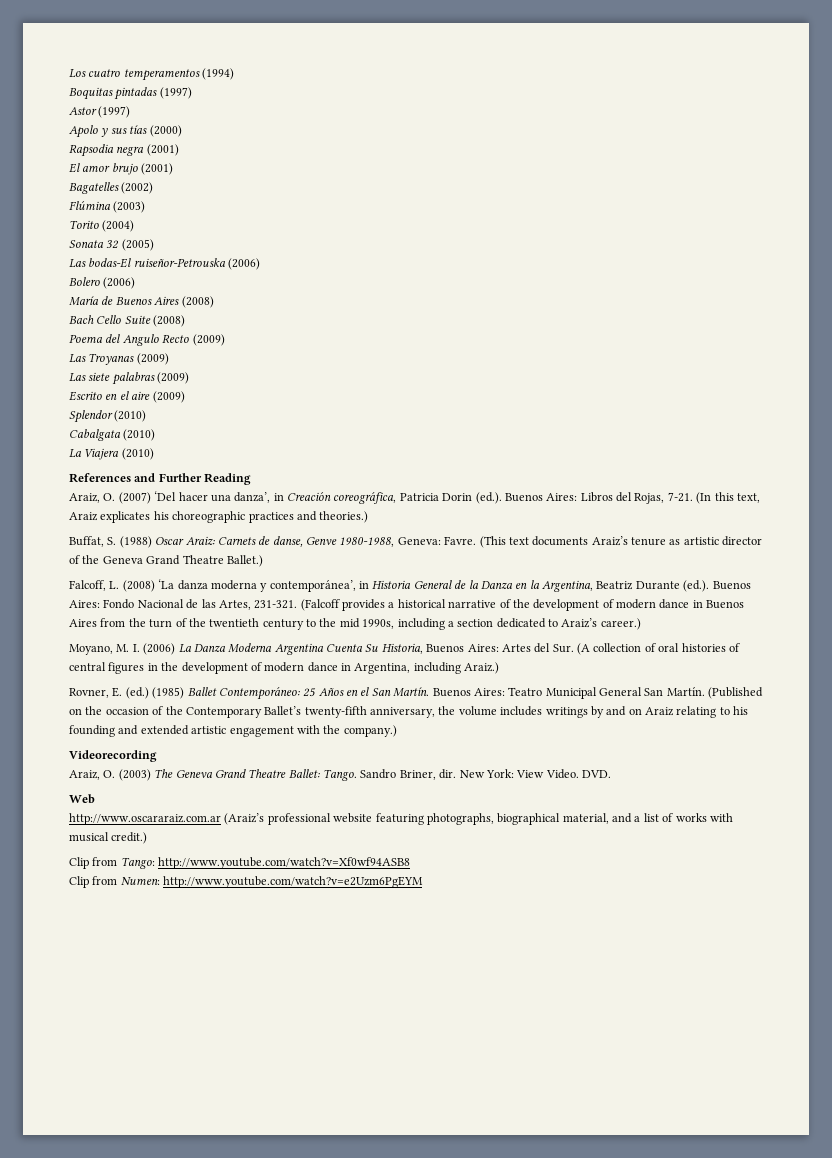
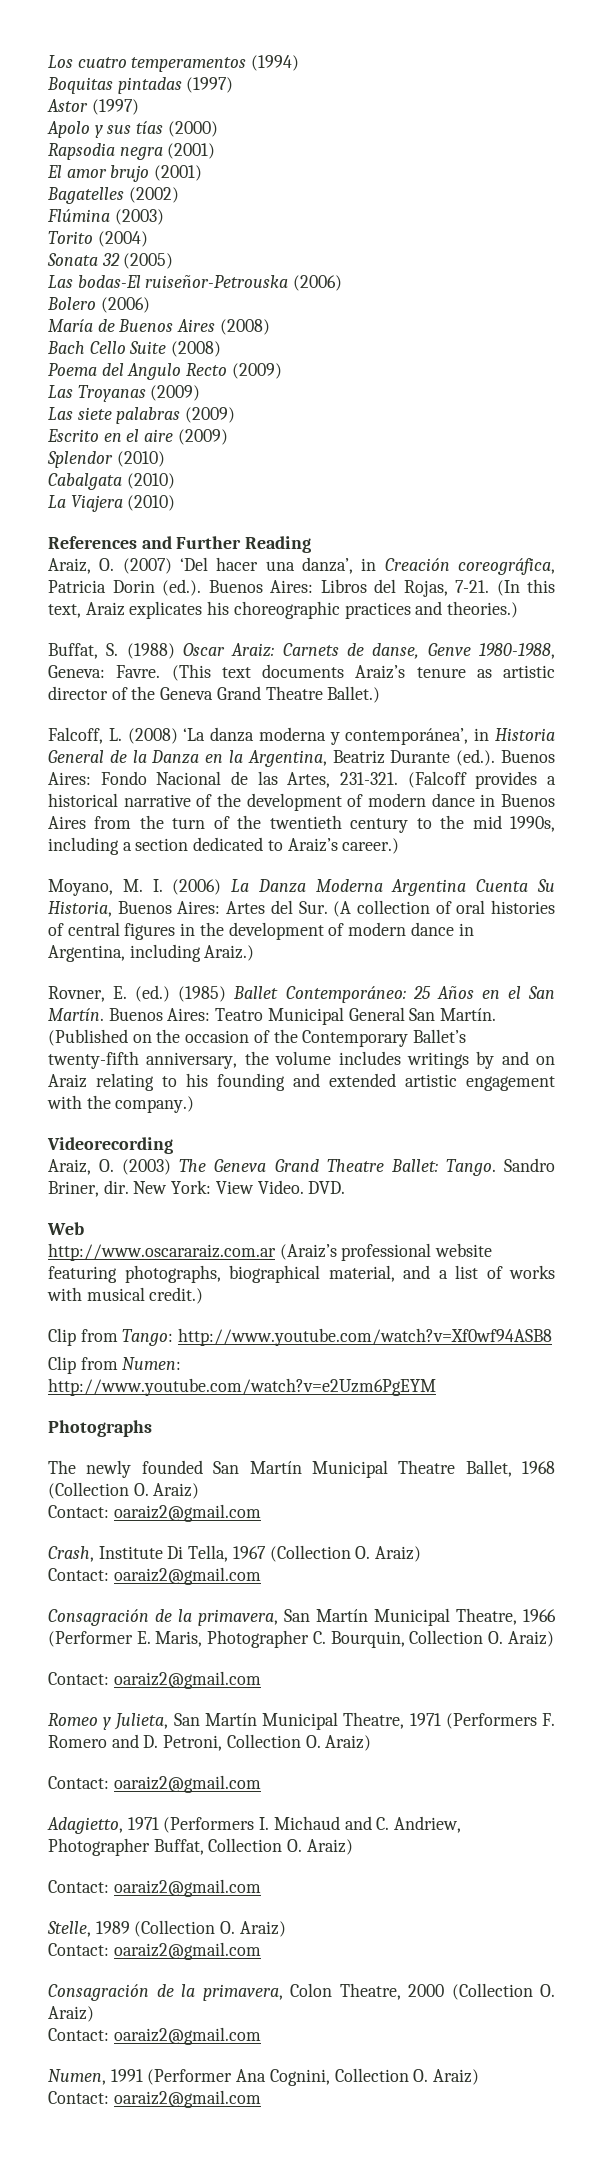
+ Photographs
+ The newly founded San Martín Municipal Theatre Ballet, 1968 (Collection O. Araiz)
+ Contact: oaraiz2@gmail.com
+ Crash, Institute Di Tella, 1967 (Collection O. Araiz)
+ Contact: oaraiz2@gmail.com
+ Consagración de la primavera, San Martín Municipal Theatre, 1966 (Performer E. Maris, Photographer C. Bourquin, Collection O. Araiz)
+ Contact: oaraiz2@gmail.com
+ Romeo y Julieta, San Martín Municipal Theatre, 1971 (Performers F. Romero and D. Petroni, Collection O. Araiz)
+ Contact: oaraiz2@gmail.com
+ Adagietto, 1971 (Performers I. Michaud and C. Andriew, Photographer Buffat, Collection O. Araiz)
+ Contact: oaraiz2@gmail.com
+ Stelle, 1989 (Collection O. Araiz)
+ Contact: oaraiz2@gmail.com
+ Consagración de la primavera, Colon Theatre, 2000 (Collection O. Araiz)
+ Contact: oaraiz2@gmail.com
+ Numen, 1991 (Performer Ana Cognini, Collection O. Araiz)
+ Contact: oaraiz2@gmail.com

